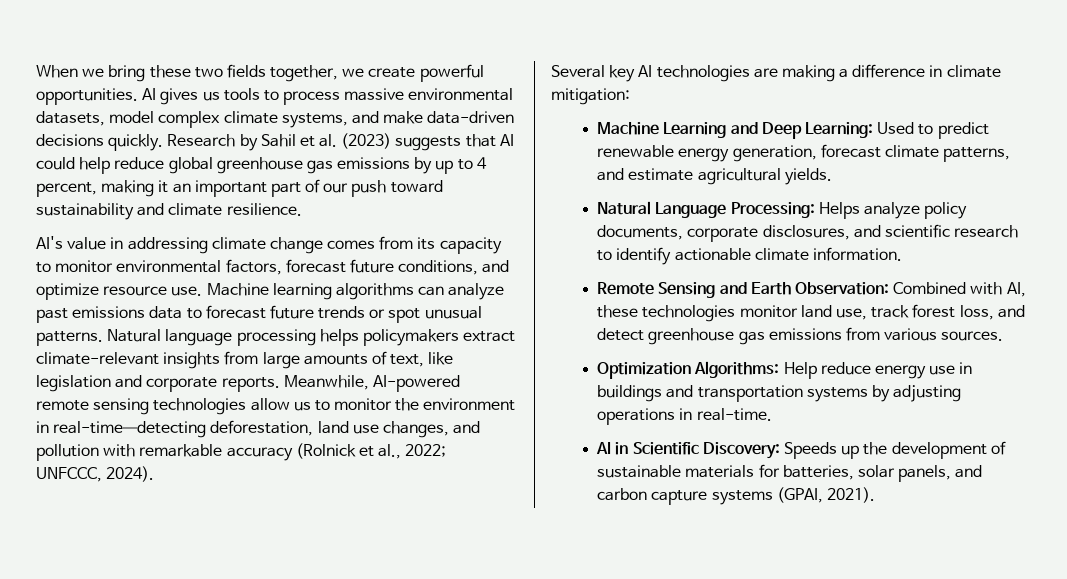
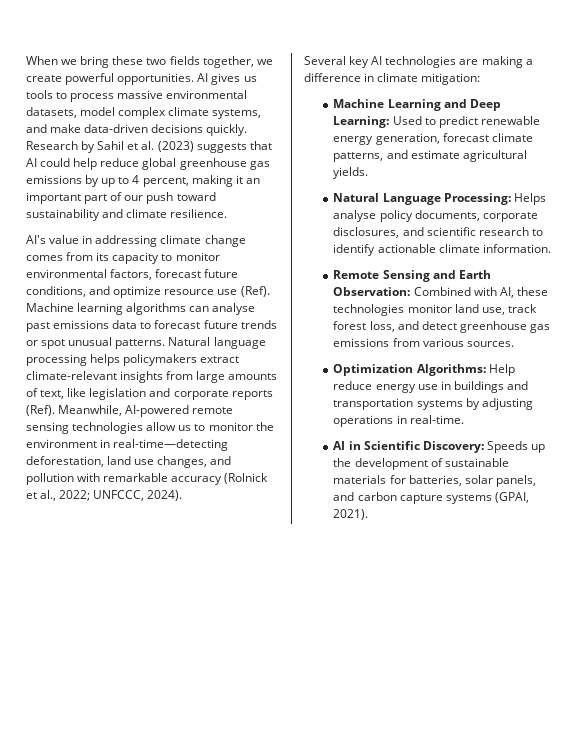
- AI's value in addressing climate change comes from its capacity to monitor environmental factors, forecast future conditions, and optimize resource use.
+ AI's value in addressing climate change comes from its capacity to monitor environmental factors, forecast future conditions, and optimize resource use (Ref).
- Machine learning algorithms can analyze past emissions data to forecast future trends or spot unusual patterns.
+ Machine learning algorithms can analyse past emissions data to forecast future trends or spot unusual patterns.
- Natural language processing helps policymakers extract climate-relevant insights from large amounts of text, like legislation and corporate reports.
+ Natural language processing helps policymakers extract climate-relevant insights from large amounts of text, like legislation and corporate reports (Ref).
- Natural Language Processing: Helps analyze policy documents, corporate disclosures, and scientific research to identify actionable climate information.
+ Natural Language Processing: Helps analyse policy documents, corporate disclosures, and scientific research to identify actionable climate information.

